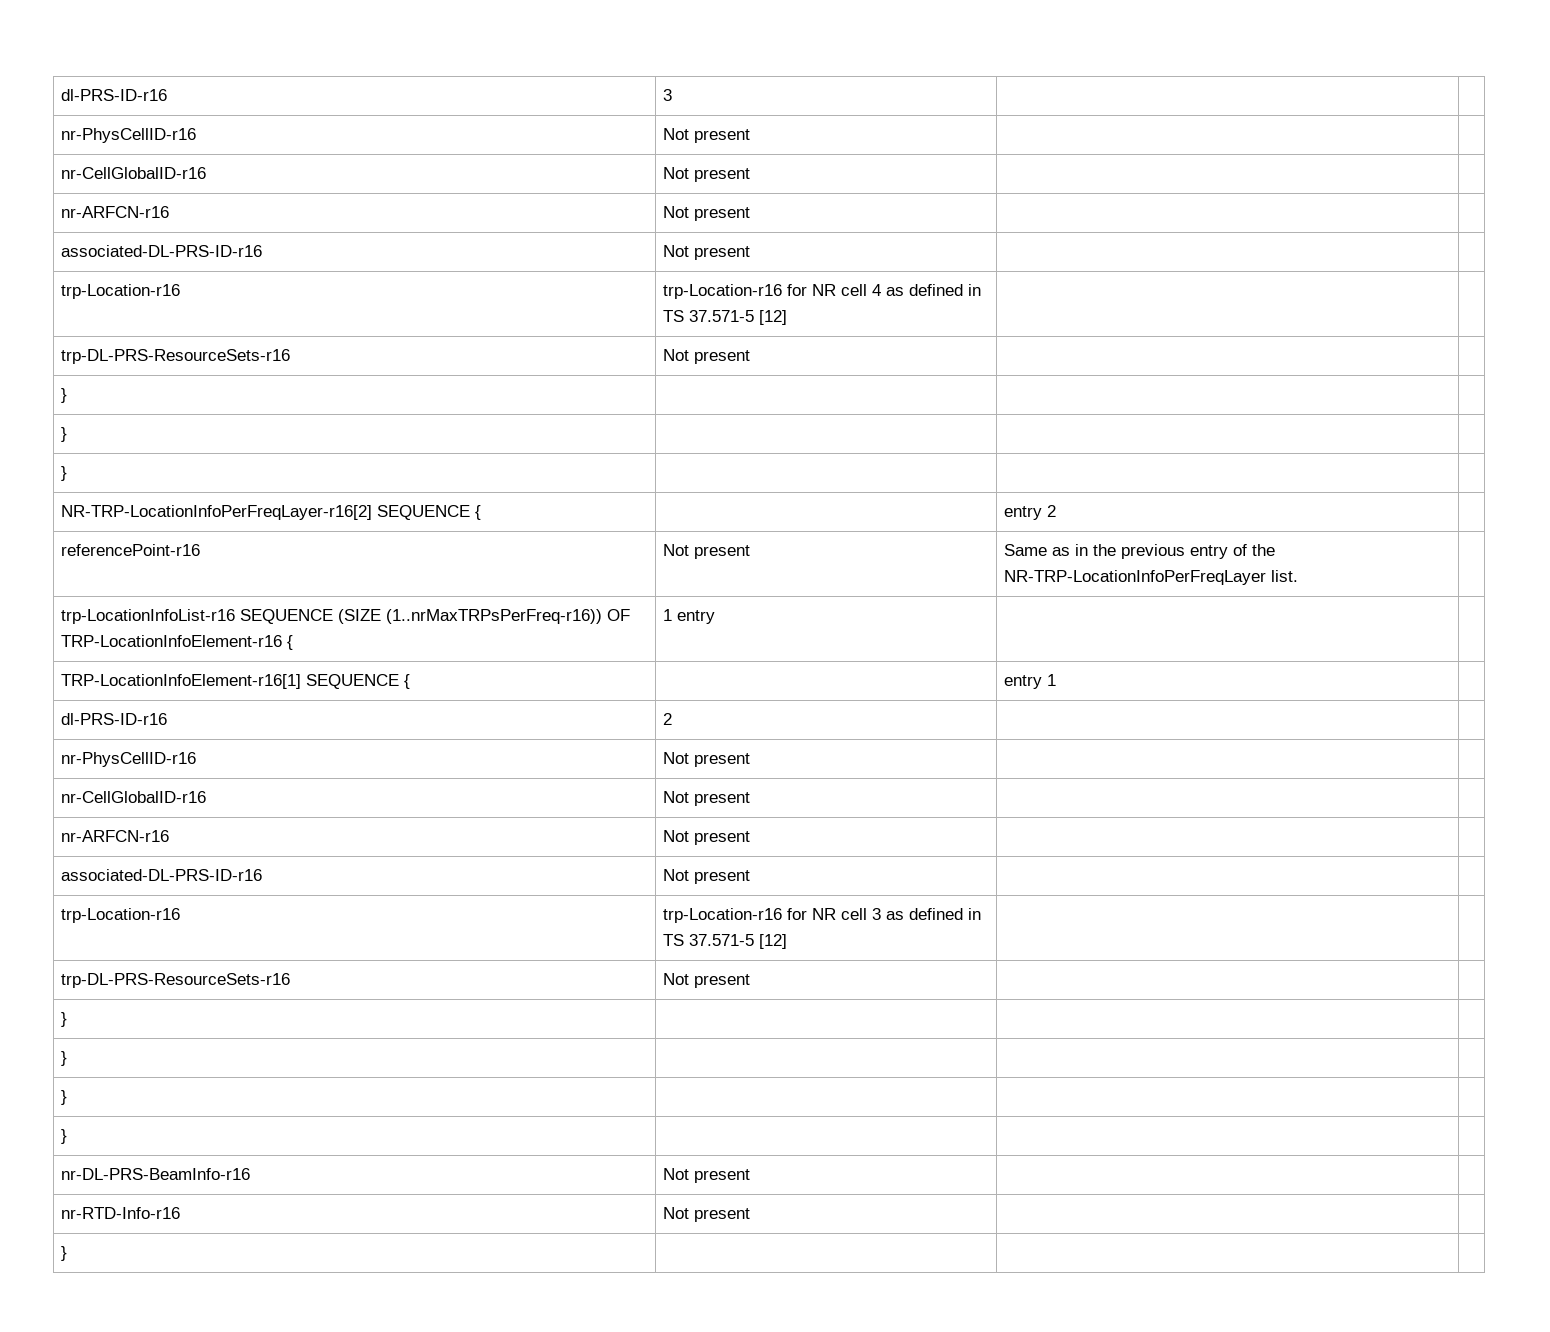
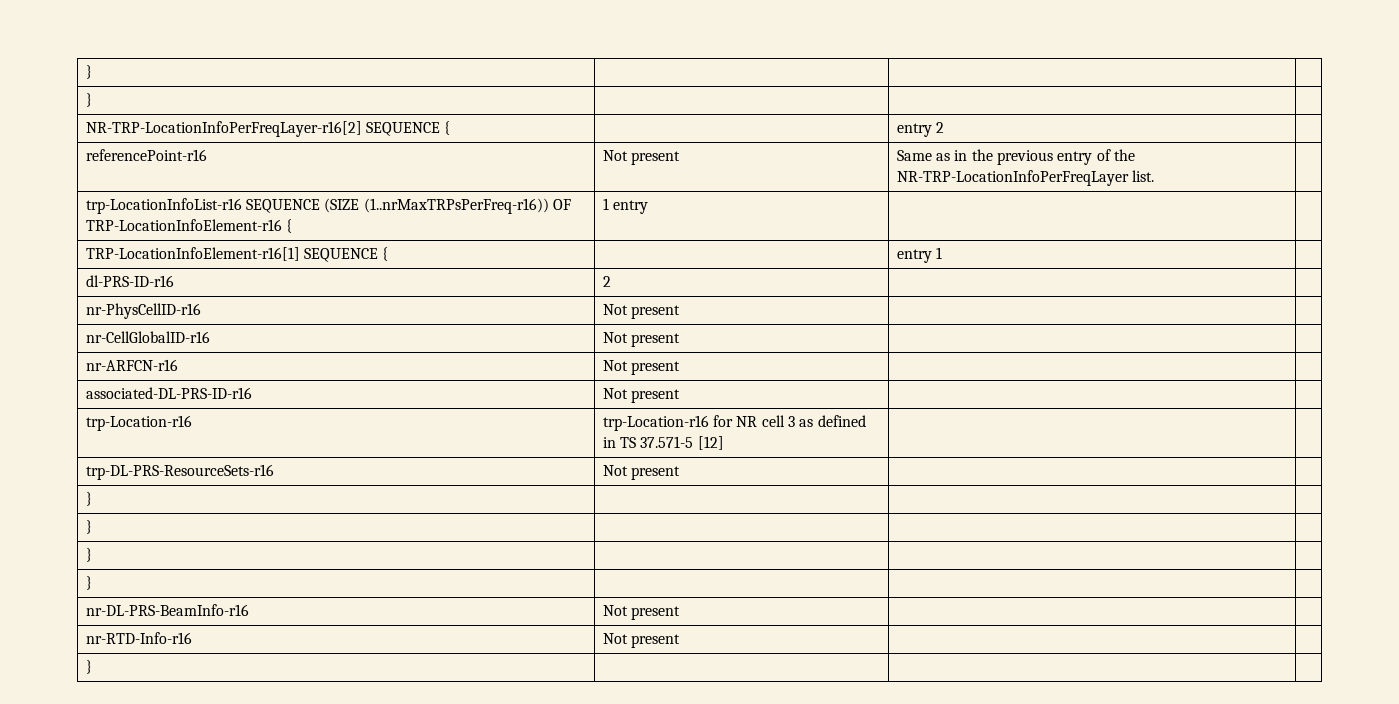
- dl-PRS-ID-r16 | 3 | |
- nr-PhysCellID-r16 | Not present | |
- nr-CellGlobalID-r16 | Not present | |
- nr-ARFCN-r16 | Not present | |
- associated-DL-PRS-ID-r16 | Not present | |
- trp-Location-r16 | trp-Location-r16 for NR cell 4 as defined in TS 37.571-5 [12] | |
- trp-DL-PRS-ResourceSets-r16 | Not present | |
- } | | |

